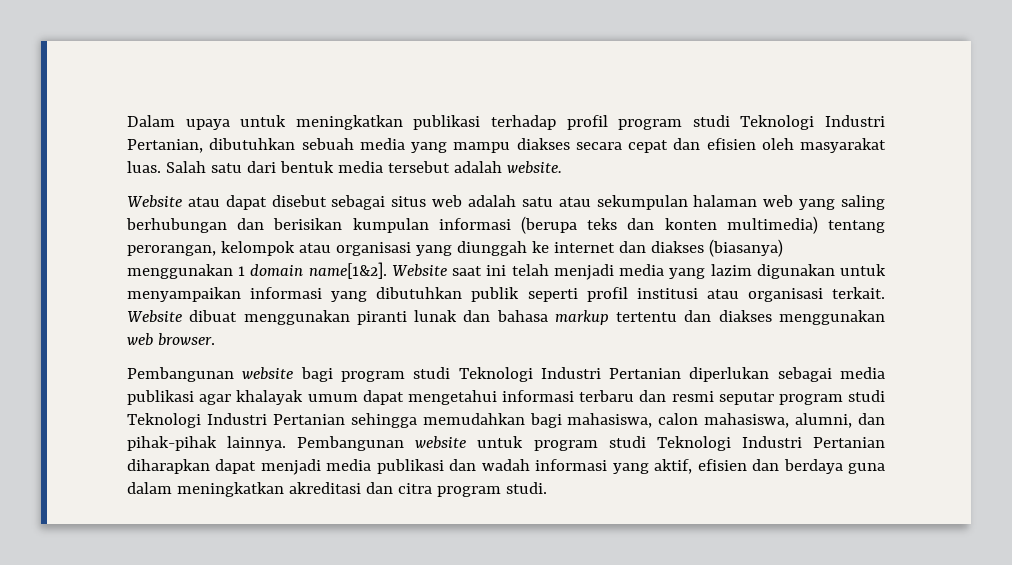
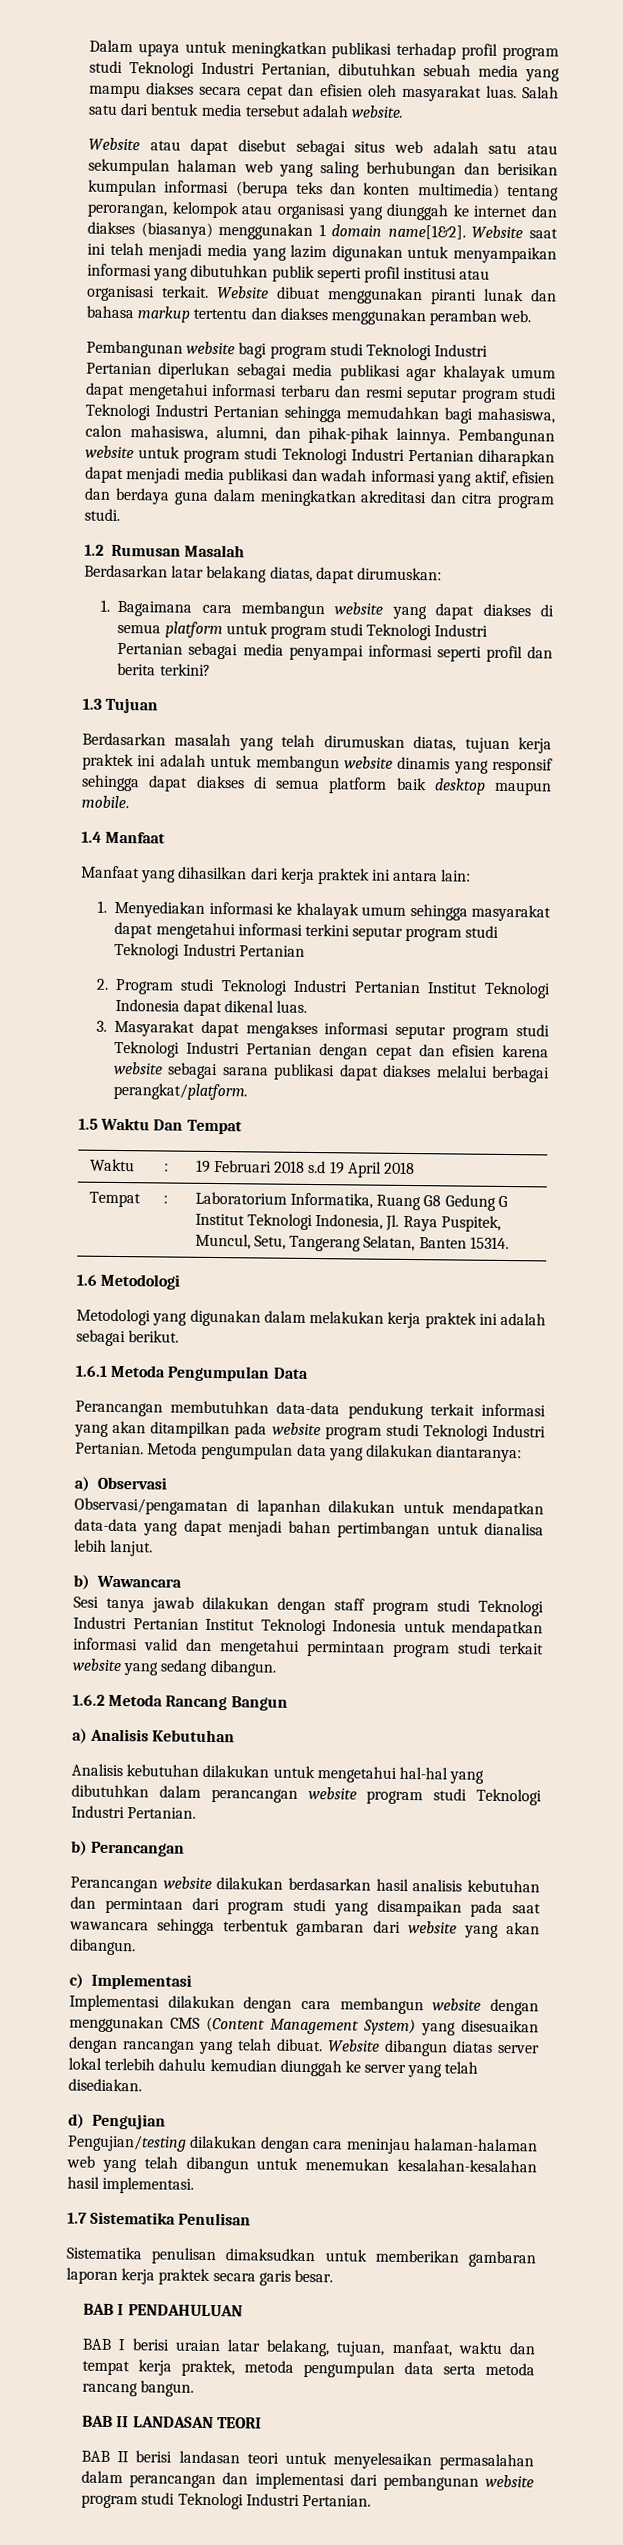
- Website dibuat menggunakan piranti lunak dan bahasa markup tertentu dan diakses menggunakan web browser.
+ Website dibuat menggunakan piranti lunak dan bahasa markup tertentu dan diakses menggunakan peramban web.
+ 1.2 Rumusan Masalah
+ Berdasarkan latar belakang diatas, dapat dirumuskan:
+ 1. Bagaimana cara membangun website yang dapat diakses di semua platform untuk program studi Teknologi Industri Pertanian sebagai media penyampai informasi seperti profil dan berita terkini?
+ 1.3 Tujuan
+ Berdasarkan masalah yang telah dirumuskan diatas, tujuan kerja praktek ini adalah untuk membangun website dinamis yang responsif sehingga dapat diakses di semua platform baik desktop maupun mobile.
+ 1.4 Manfaat
+ Manfaat yang dihasilkan dari kerja praktek ini antara lain:
+ 1. Menyediakan informasi ke khalayak umum sehingga masyarakat dapat mengetahui informasi terkini seputar program studi Teknologi Industri Pertanian
+ 2. Program studi Teknologi Industri Pertanian Institut Teknologi Indonesia dapat dikenal luas.
+ 3. Masyarakat dapat mengakses informasi seputar program studi Teknologi Industri Pertanian dengan cepat dan efisien karena website sebagai sarana publikasi dapat diakses melalui berbagai perangkat/platform.
+ 1.5 Waktu Dan Tempat
+ Waktu | : | 19 Februari 2018 s.d 19 April 2018
+ Tempat | : | Laboratorium Informatika, Ruang G8 Gedung G Institut Teknologi Indonesia, Jl. Raya Puspitek, Muncul, Setu, Tangerang Selatan, Banten 15314.
+ 1.6 Metodologi
+ Metodologi yang digunakan dalam melakukan kerja praktek ini adalah sebagai berikut.
+ 1.6.1 Metoda Pengumpulan Data
+ Perancangan membutuhkan data-data pendukung terkait informasi yang akan ditampilkan pada website program studi Teknologi Industri Pertanian. Metoda pengumpulan data yang dilakukan diantaranya:
+ a) Observasi
+ Observasi/pengamatan di lapanhan dilakukan untuk mendapatkan data-data yang dapat menjadi bahan pertimbangan untuk dianalisa lebih lanjut.
+ b) Wawancara
+ Sesi tanya jawab dilakukan dengan staff program studi Teknologi Industri Pertanian Institut Teknologi Indonesia untuk mendapatkan informasi valid dan mengetahui permintaan program studi terkait website yang sedang dibangun.
+ 1.6.2 Metoda Rancang Bangun
+ a) Analisis Kebutuhan
+ Analisis kebutuhan dilakukan untuk mengetahui hal-hal yang dibutuhkan dalam perancangan website program studi Teknologi Industri Pertanian.
+ b) Perancangan
+ Perancangan website dilakukan berdasarkan hasil analisis kebutuhan dan permintaan dari program studi yang disampaikan pada saat wawancara sehingga terbentuk gambaran dari website yang akan dibangun.
+ c) Implementasi
+ Implementasi dilakukan dengan cara membangun website dengan menggunakan CMS (Content Management System) yang disesuaikan dengan rancangan yang telah dibuat. Website dibangun diatas server lokal terlebih dahulu kemudian diunggah ke server yang telah disediakan.
+ d) Pengujian
+ Pengujian/testing dilakukan dengan cara meninjau halaman-halaman web yang telah dibangun untuk menemukan kesalahan-kesalahan hasil implementasi.
+ 1.7 Sistematika Penulisan
+ Sistematika penulisan dimaksudkan untuk memberikan gambaran laporan kerja praktek secara garis besar.
+ BAB I PENDAHULUAN
+ BAB I berisi uraian latar belakang, tujuan, manfaat, waktu dan tempat kerja praktek, metoda pengumpulan data serta metoda rancang bangun.
+ BAB II LANDASAN TEORI
+ BAB II berisi landasan teori untuk menyelesaikan permasalahan dalam perancangan dan implementasi dari pembangunan website program studi Teknologi Industri Pertanian.

